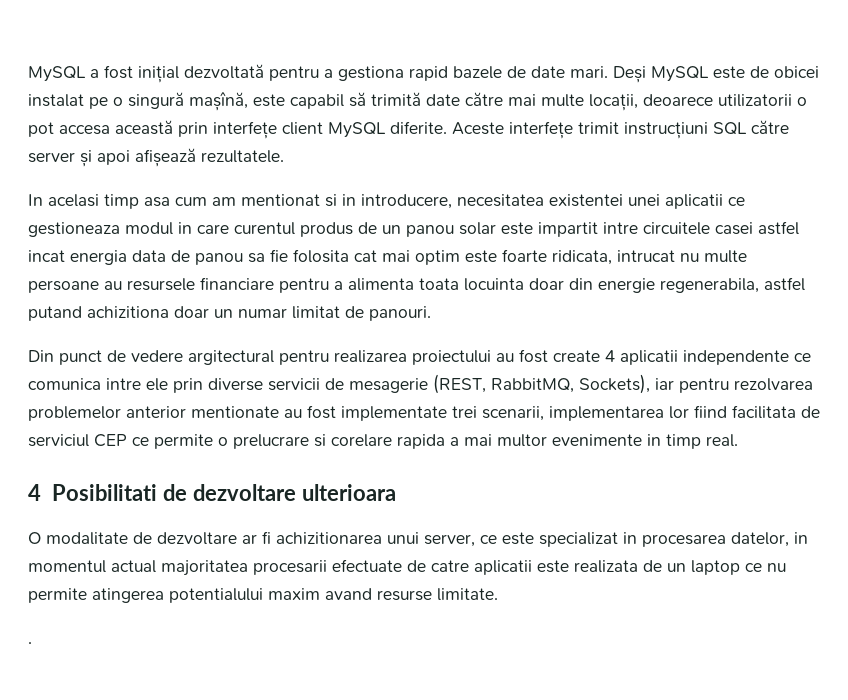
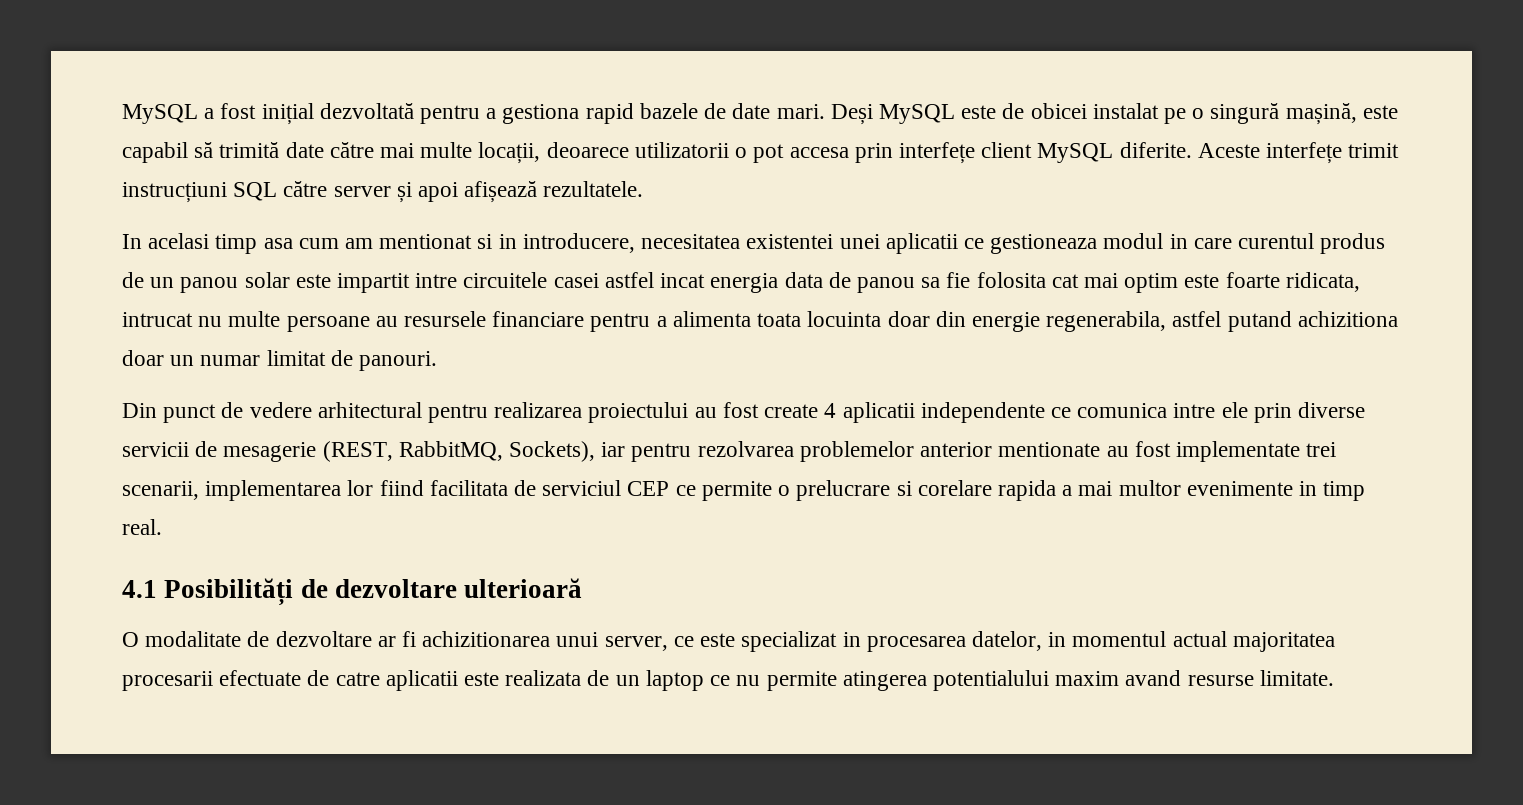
- Deși MySQL este de obicei instalat pe o singură mașînă, este capabil să trimită date către mai multe locații, deoarece utilizatorii o pot accesa această prin interfețe client MySQL diferite.
+ Deși MySQL este de obicei instalat pe o singură mașină, este capabil să trimită date către mai multe locații, deoarece utilizatorii o pot accesa prin interfețe client MySQL diferite.
- Din punct de vedere argitectural pentru realizarea proiectului au fost create 4 aplicatii independente ce comunica intre ele prin diverse servicii de mesagerie (REST, RabbitMQ, Sockets), iar pentru rezolvarea problemelor anterior mentionate au fost implementate trei scenarii, implementarea lor fiind facilitata de serviciul CEP ce permite o prelucrare si corelare rapida a mai multor evenimente in timp real.
+ Din punct de vedere arhitectural pentru realizarea proiectului au fost create 4 aplicatii independente ce comunica intre ele prin diverse servicii de mesagerie (REST, RabbitMQ, Sockets), iar pentru rezolvarea problemelor anterior mentionate au fost implementate trei scenarii, implementarea lor fiind facilitata de serviciul CEP ce permite o prelucrare si corelare rapida a mai multor evenimente in timp real.
- 4 Posibilitati de dezvoltare ulterioara
+ 4.1 Posibilități de dezvoltare ulterioară
- .

